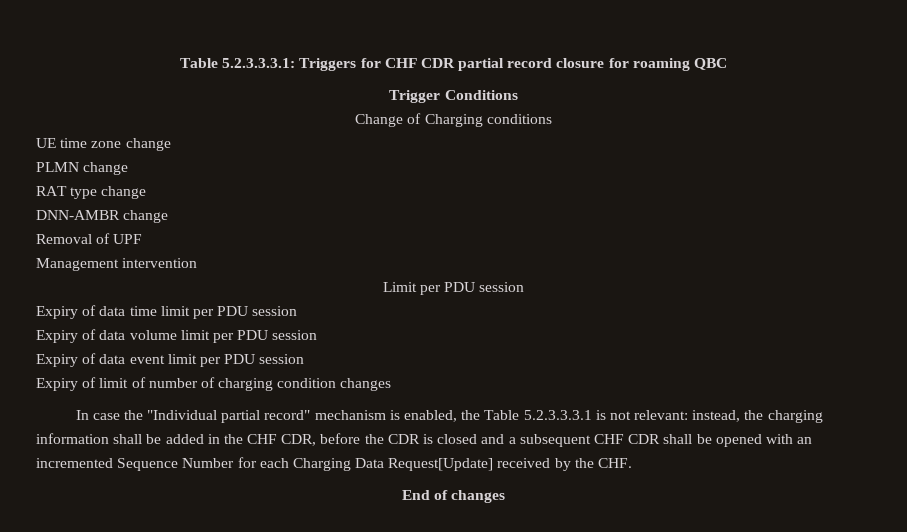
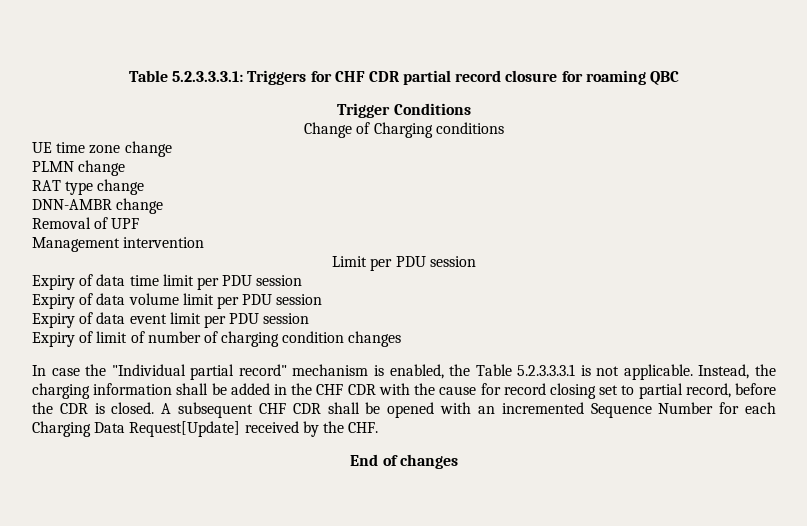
- In case the "Individual partial record" mechanism is enabled, the Table 5.2.3.3.3.1 is not relevant: instead, the charging information shall be added in the CHF CDR, before the CDR is closed and a subsequent CHF CDR shall be opened with an incremented Sequence Number for each Charging Data Request[Update] received by the CHF.
+ In case the "Individual partial record" mechanism is enabled, the Table 5.2.3.3.3.1 is not applicable. Instead, the charging information shall be added in the CHF CDR with the cause for record closing set to partial record, before the CDR is closed. A subsequent CHF CDR shall be opened with an incremented Sequence Number for each Charging Data Request[Update] received by the CHF.

